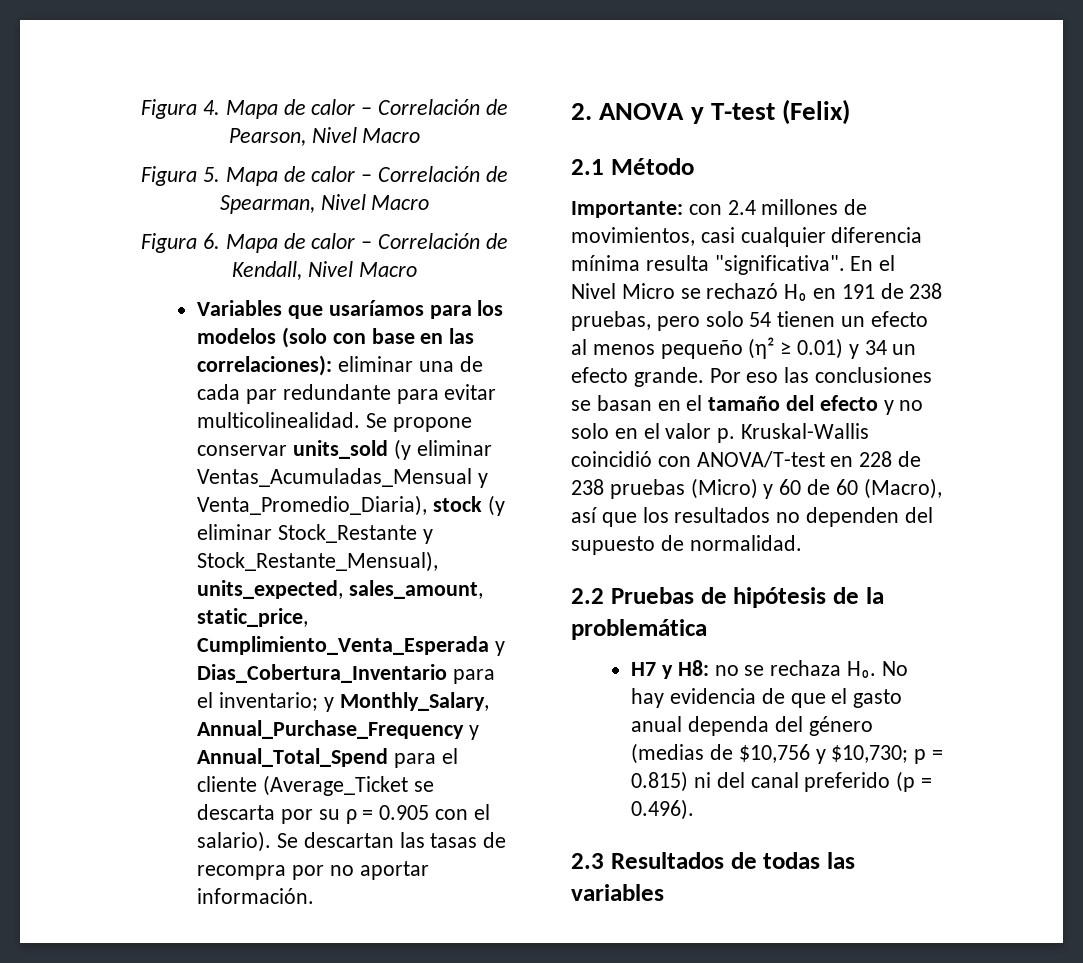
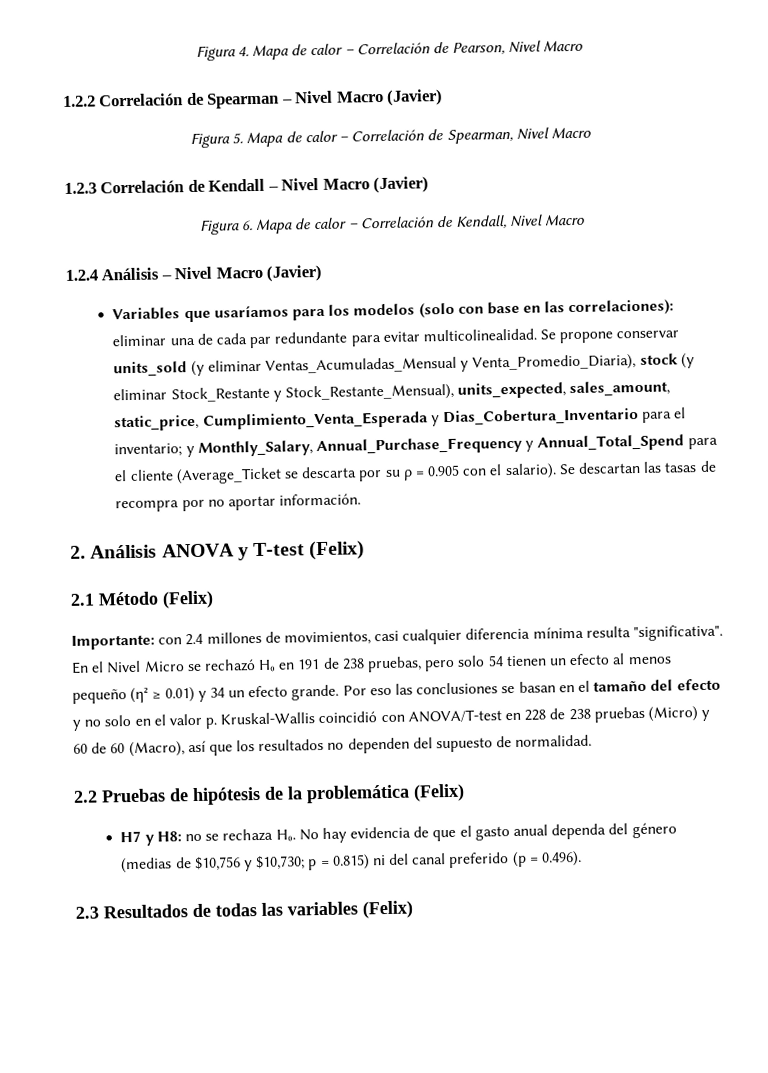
+ 1.2.2 Correlación de Spearman – Nivel Macro (Javier)
+ 1.2.3 Correlación de Kendall – Nivel Macro (Javier)
+ 1.2.4 Análisis – Nivel Macro (Javier)
- 2. ANOVA y T-test (Felix)
+ 2. Análisis ANOVA y T-test (Felix)
- 2.1 Método
+ 2.1 Método (Felix)
- 2.2 Pruebas de hipótesis de la problemática
+ 2.2 Pruebas de hipótesis de la problemática (Felix)
- 2.3 Resultados de todas las variables
+ 2.3 Resultados de todas las variables (Felix)

